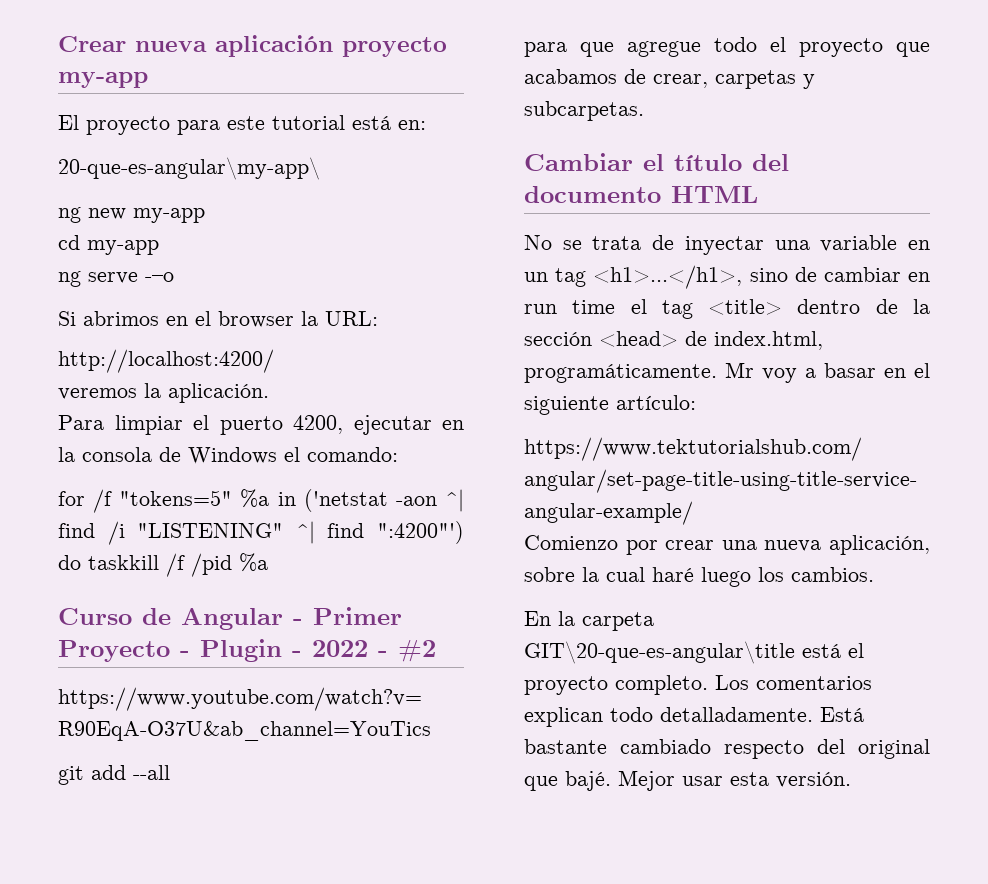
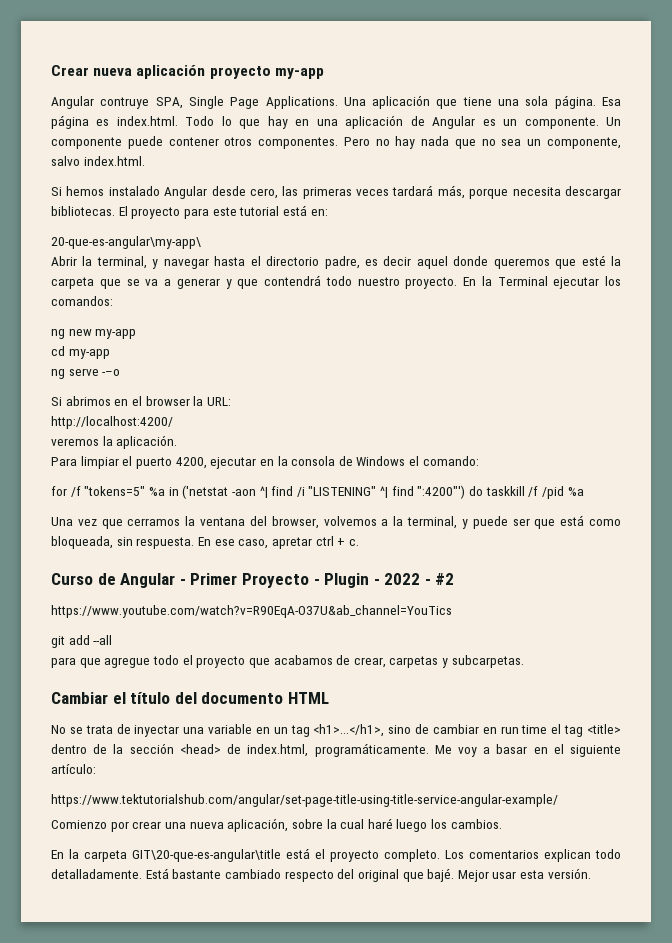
+ Angular contruye SPA, Single Page Applications. Una aplicación que tiene una sola página. Esa página es index.html. Todo lo que hay en una aplicación de Angular es un componente. Un componente puede contener otros componentes. Pero no hay nada que no sea un componente, salvo index.html.
+ Si hemos instalado Angular desde cero, las primeras veces tardará más, porque necesita descargar bibliotecas.
+ Abrir la terminal, y navegar hasta el directorio padre, es decir aquel donde queremos que esté la carpeta que se va a generar y que contendrá todo nuestro proyecto. En la Terminal ejecutar los comandos:
+ Una vez que cerramos la ventana del browser, volvemos a la terminal, y puede ser que está como bloqueada, sin respuesta. En ese caso, apretar ctrl + c.
- Mr voy a basar en el siguiente artículo:
+ Me voy a basar en el siguiente artículo:

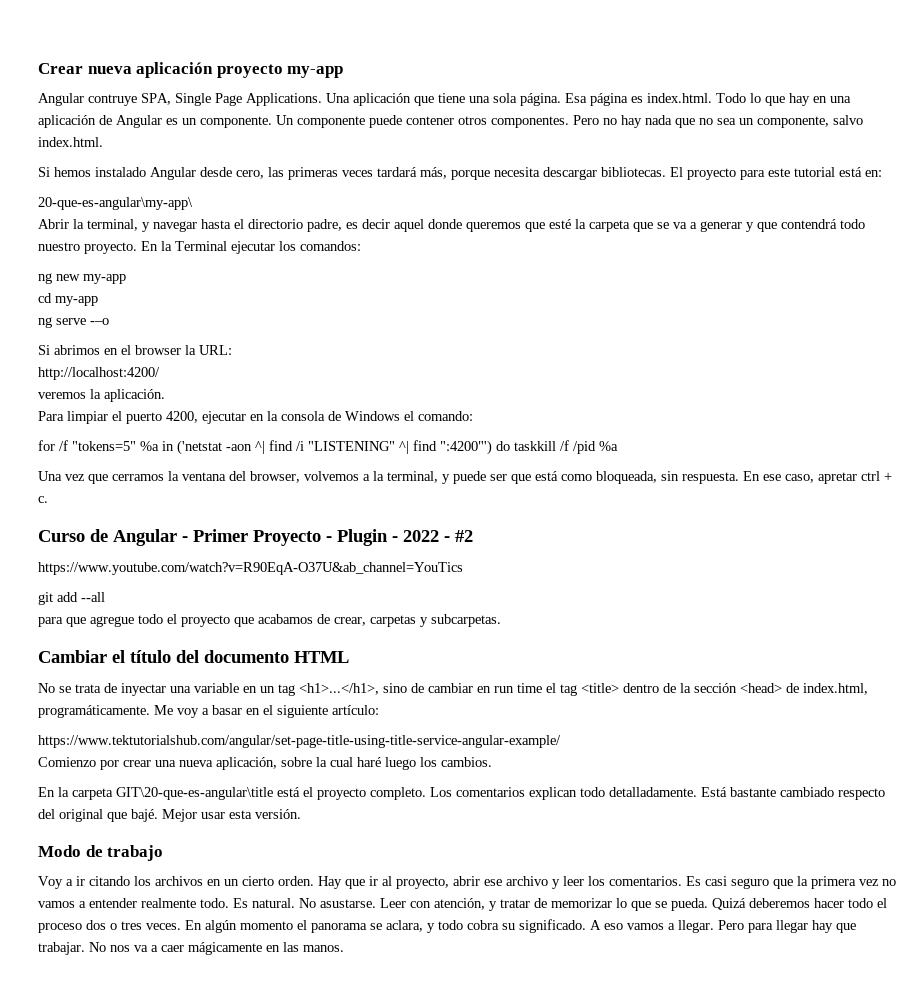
+ Modo de trabajo
+ Voy a ir citando los archivos en un cierto orden. Hay que ir al proyecto, abrir ese archivo y leer los comentarios. Es casi seguro que la primera vez no vamos a entender realmente todo. Es natural. No asustarse. Leer con atención, y tratar de memorizar lo que se pueda. Quizá deberemos hacer todo el proceso dos o tres veces. En algún momento el panorama se aclara, y todo cobra su significado. A eso vamos a llegar. Pero para llegar hay que trabajar. No nos va a caer mágicamente en las manos.

